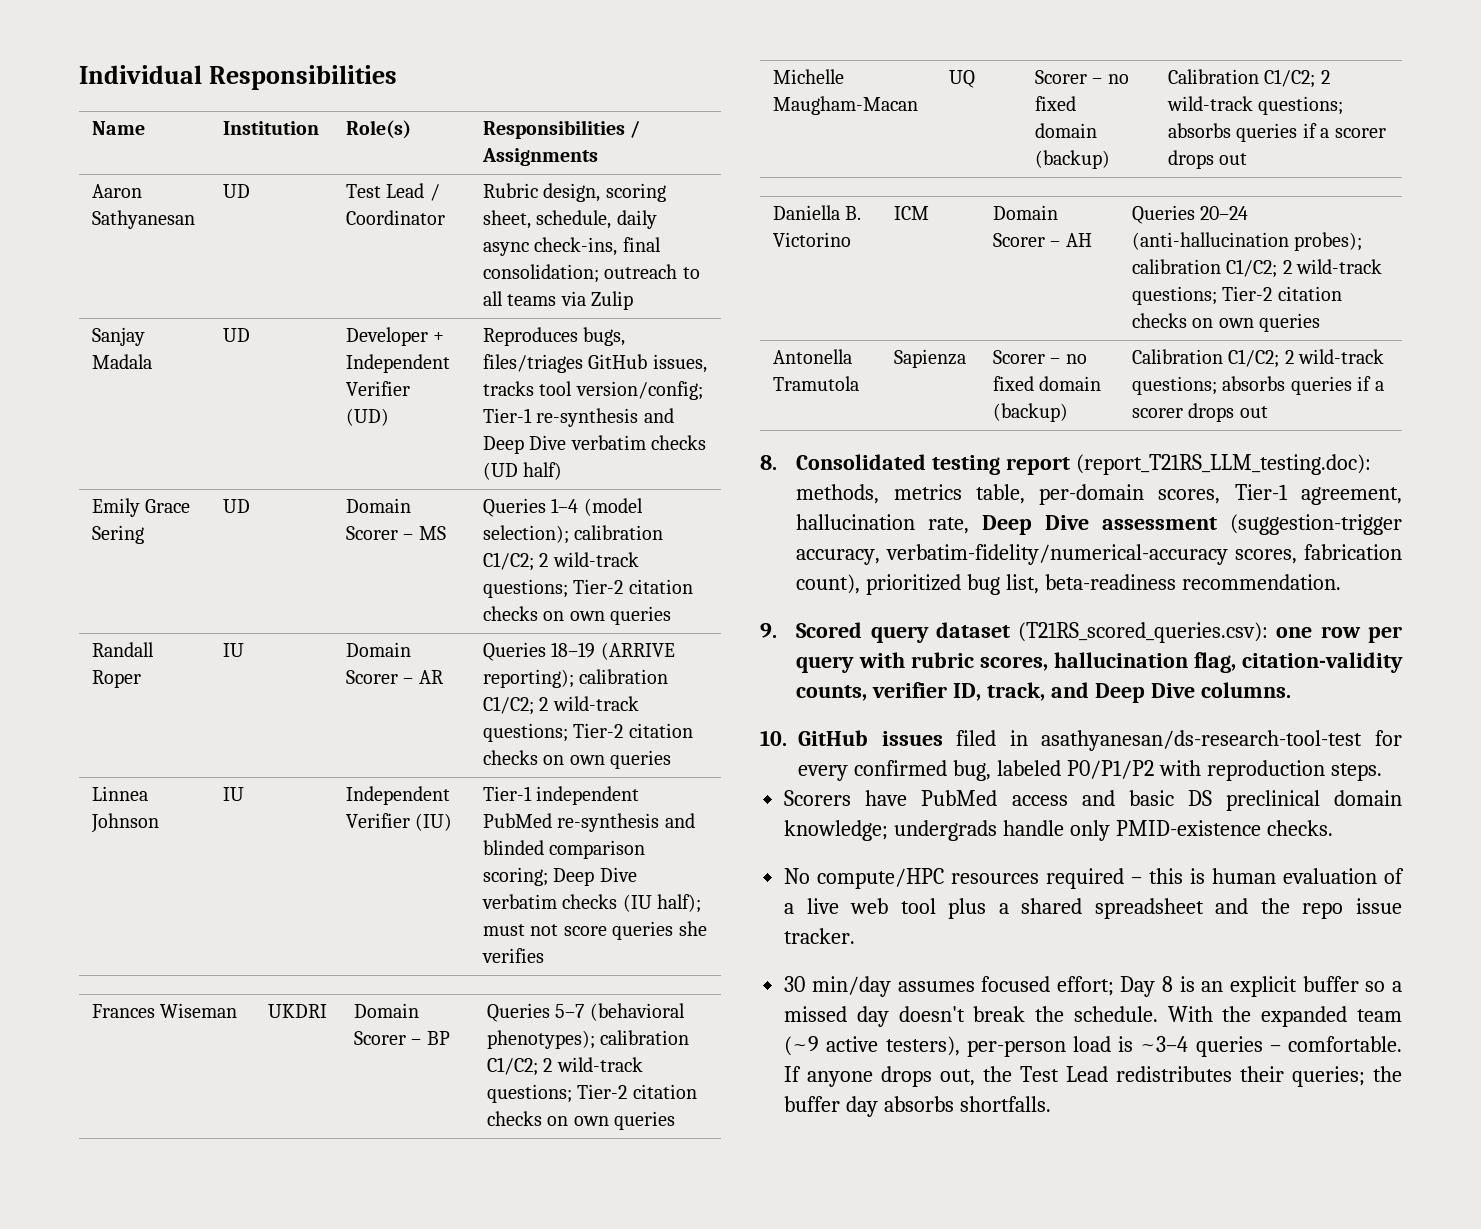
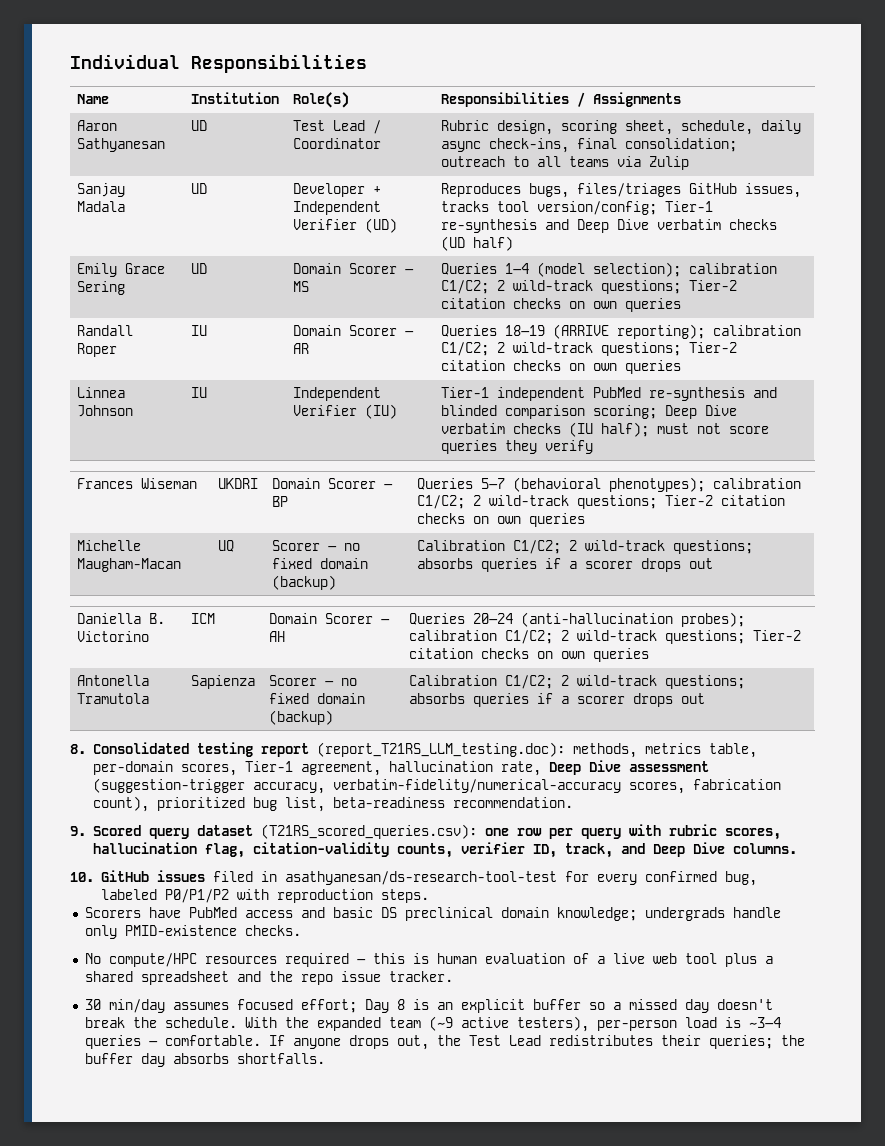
- Linnea Johnson | IU | Independent Verifier (IU) | Tier-1 independent PubMed re-synthesis and blinded comparison scoring; Deep Dive verbatim checks (IU half); must not score queries she verifies
+ Linnea Johnson | IU | Independent Verifier (IU) | Tier-1 independent PubMed re-synthesis and blinded comparison scoring; Deep Dive verbatim checks (IU half); must not score queries they verify

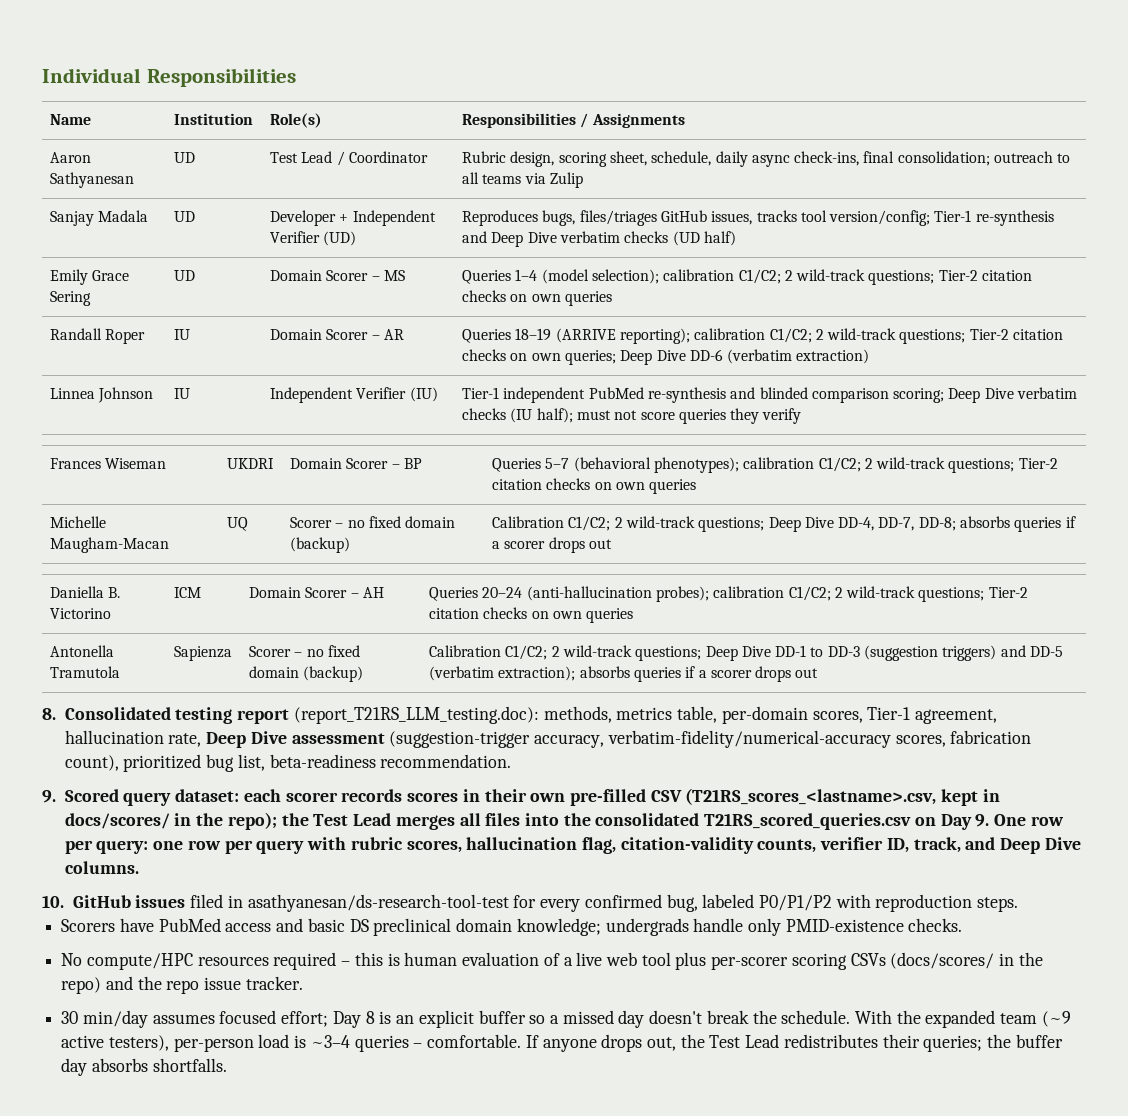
- Randall Roper | IU | Domain Scorer – AR | Queries 18–19 (ARRIVE reporting); calibration C1/C2; 2 wild-track questions; Tier-2 citation checks on own queries
+ Randall Roper | IU | Domain Scorer – AR | Queries 18–19 (ARRIVE reporting); calibration C1/C2; 2 wild-track questions; Tier-2 citation checks on own queries; Deep Dive DD-6 (verbatim extraction)
- Michelle Maugham-Macan | UQ | Scorer – no fixed domain (backup) | Calibration C1/C2; 2 wild-track questions; absorbs queries if a scorer drops out
+ Michelle Maugham-Macan | UQ | Scorer – no fixed domain (backup) | Calibration C1/C2; 2 wild-track questions; Deep Dive DD-4, DD-7, DD-8; absorbs queries if a scorer drops out
- Antonella Tramutola | Sapienza | Scorer – no fixed domain (backup) | Calibration C1/C2; 2 wild-track questions; absorbs queries if a scorer drops out
+ Antonella Tramutola | Sapienza | Scorer – no fixed domain (backup) | Calibration C1/C2; 2 wild-track questions; Deep Dive DD-1 to DD-3 (suggestion triggers) and DD-5 (verbatim extraction); absorbs queries if a scorer drops out
- 9. Scored query dataset (T21RS_scored_queries.csv): one row per query with rubric scores, hallucination flag, citation-validity counts, verifier ID, track, and Deep Dive columns.
+ 9. Scored query dataset: each scorer records scores in their own pre-filled CSV (T21RS_scores_<lastname>.csv, kept in docs/scores/ in the repo); the Test Lead merges all files into the consolidated T21RS_scored_queries.csv on Day 9. One row per query: one row per query with rubric scores, hallucination flag, citation-validity counts, verifier ID, track, and Deep Dive columns.
- No compute/HPC resources required – this is human evaluation of a live web tool plus a shared spreadsheet and the repo issue tracker.
+ No compute/HPC resources required – this is human evaluation of a live web tool plus per-scorer scoring CSVs (docs/scores/ in the repo) and the repo issue tracker.

